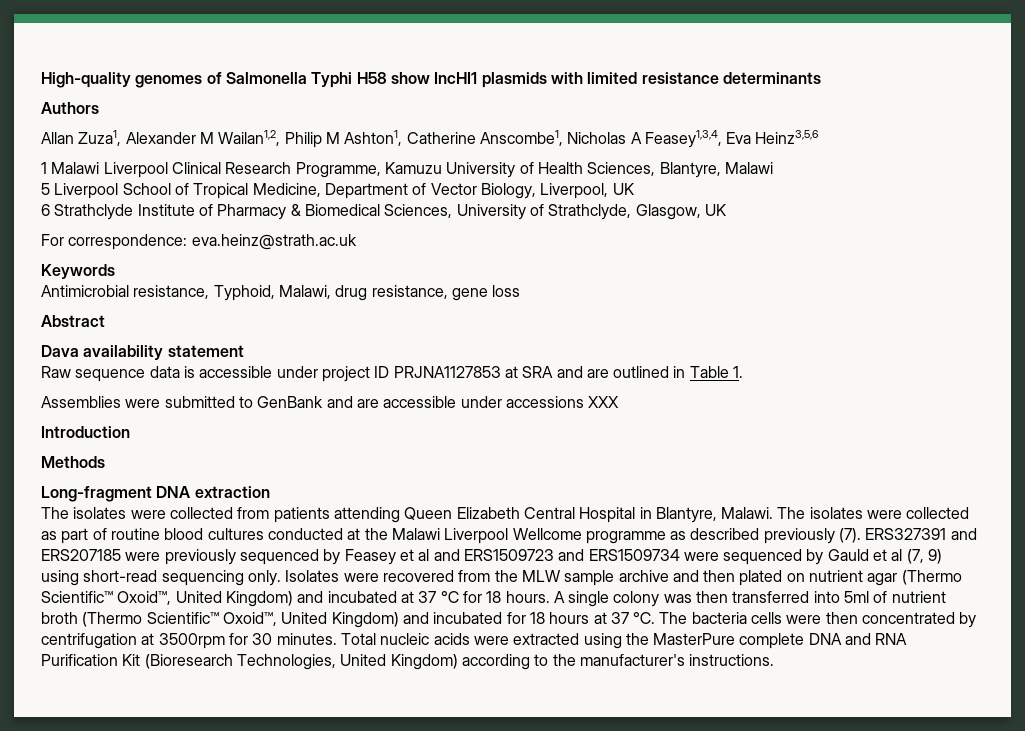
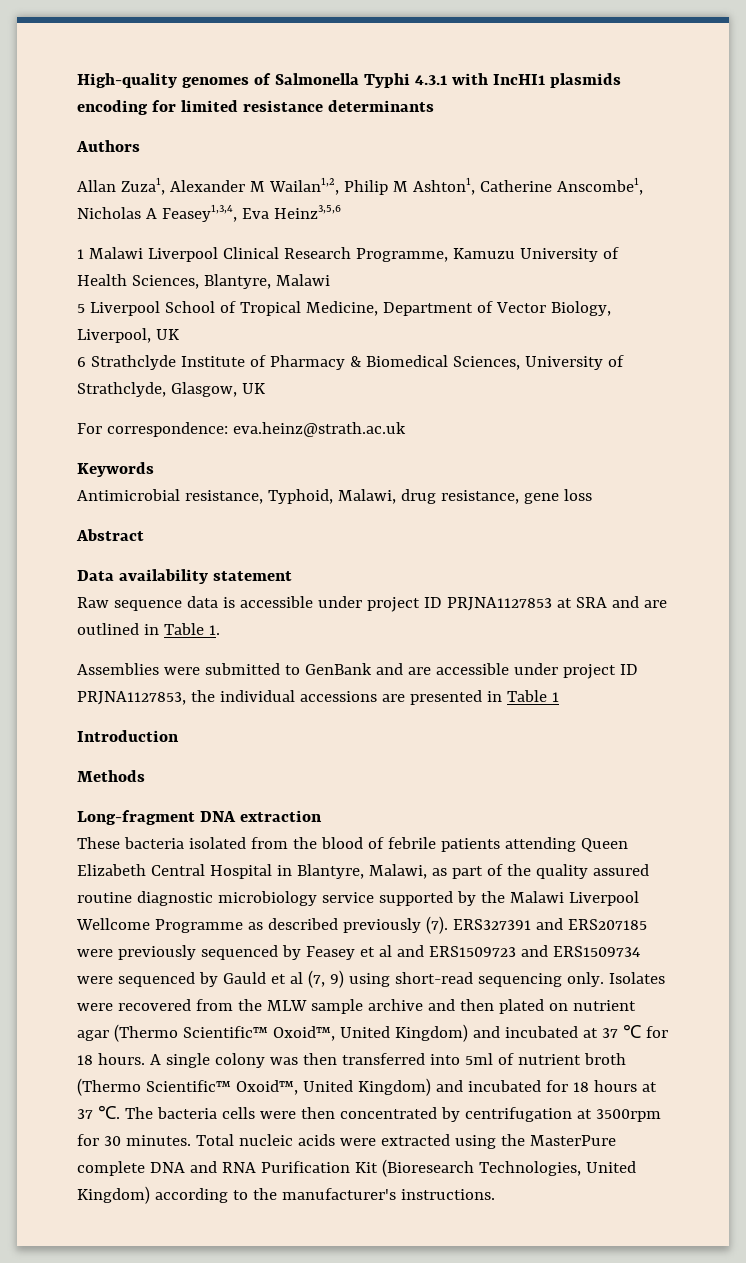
- High-quality genomes of Salmonella Typhi H58 show IncHI1 plasmids with limited resistance determinants
+ High-quality genomes of Salmonella Typhi 4.3.1 with IncHI1 plasmids encoding for limited resistance determinants
- Dava availability statement
+ Data availability statement
- Assemblies were submitted to GenBank and are accessible under accessions XXX
+ Assemblies were submitted to GenBank and are accessible under project ID PRJNA1127853, the individual accessions are presented in Table 1
- The isolates were collected from patients attending Queen Elizabeth Central Hospital in Blantyre, Malawi. The isolates were collected as part of routine blood cultures conducted at the Malawi Liverpool Wellcome programme as described previously (7).
+ These bacteria isolated from the blood of febrile patients attending Queen Elizabeth Central Hospital in Blantyre, Malawi, as part of the quality assured routine diagnostic microbiology service supported by the Malawi Liverpool Wellcome Programme as described previously (7).

